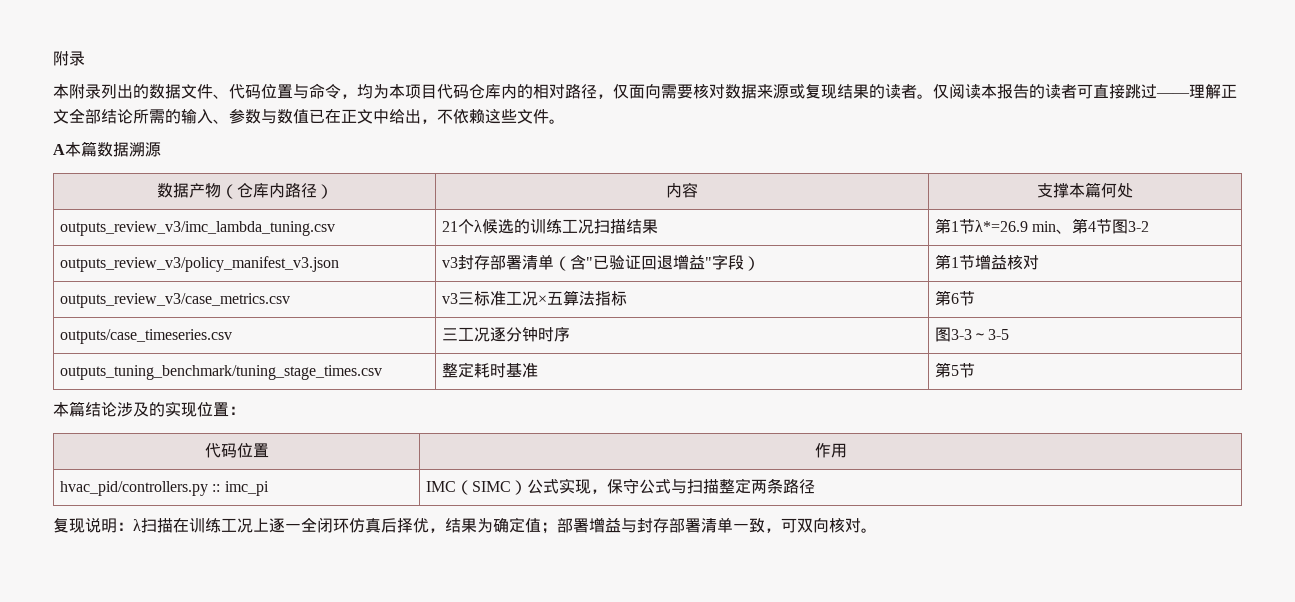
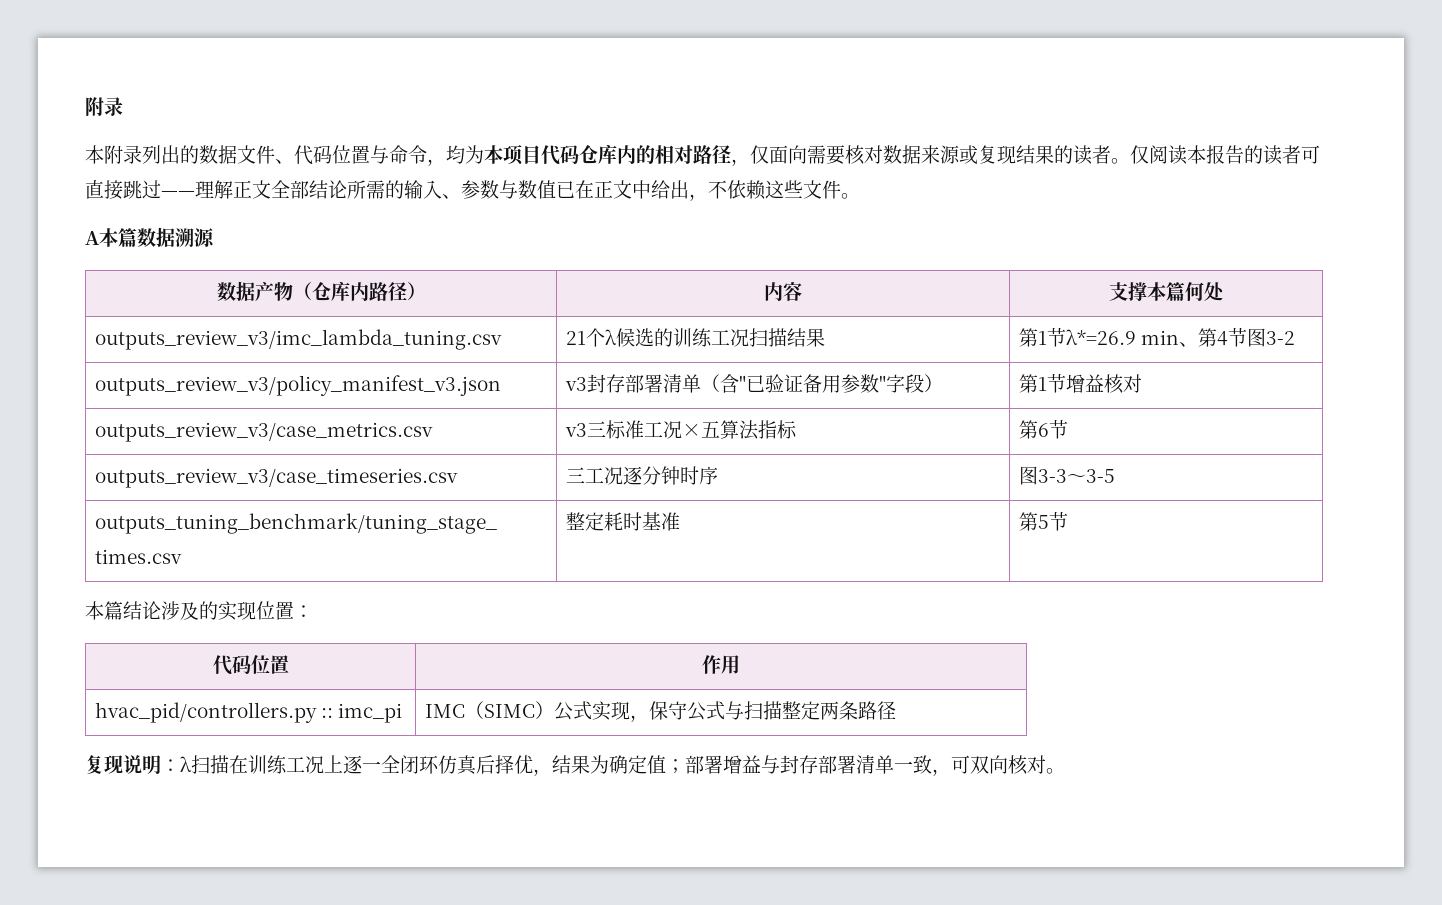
- outputs_review_v3/policy_manifest_v3.json | v3封存部署清单（含"已验证回退增益"字段） | 第1节增益核对
+ outputs_review_v3/policy_manifest_v3.json | v3封存部署清单（含"已验证备用参数"字段） | 第1节增益核对
- outputs/case_timeseries.csv | 三工况逐分钟时序 | 图3-3～3-5
+ outputs_review_v3/case_timeseries.csv | 三工况逐分钟时序 | 图3-3～3-5

